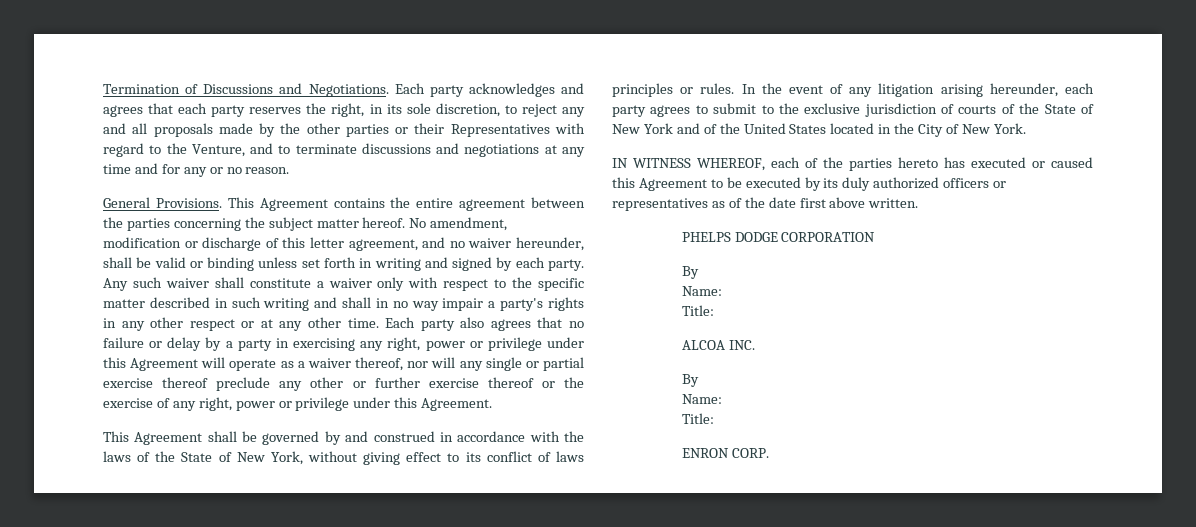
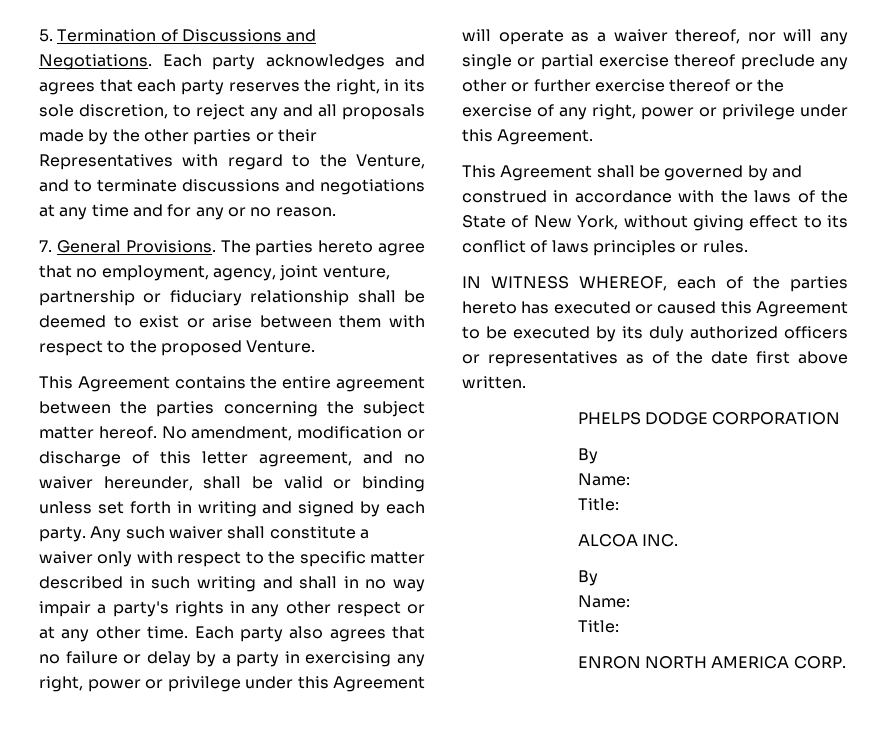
- Termination of Discussions and Negotiations.
+ 5. Termination of Discussions and Negotiations.
- General Provisions. This Agreement contains the entire agreement between the parties concerning the subject matter hereof.
+ 7. General Provisions. The parties hereto agree that no employment, agency, joint venture, partnership or fiduciary relationship shall be deemed to exist or arise between them with respect to the proposed Venture.
+ This Agreement contains the entire agreement between the parties concerning the subject matter hereof.
- In the event of any litigation arising hereunder, each party agrees to submit to the exclusive jurisdiction of courts of the State of New York and of the United States located in the City of New York.
- ENRON CORP.
+ ENRON NORTH AMERICA CORP.

